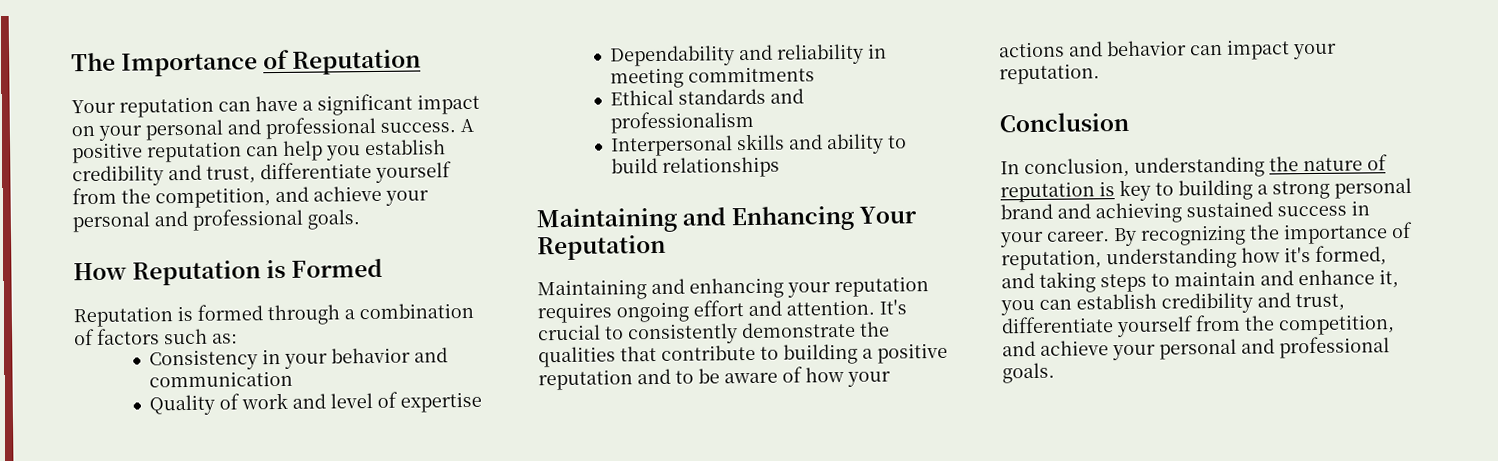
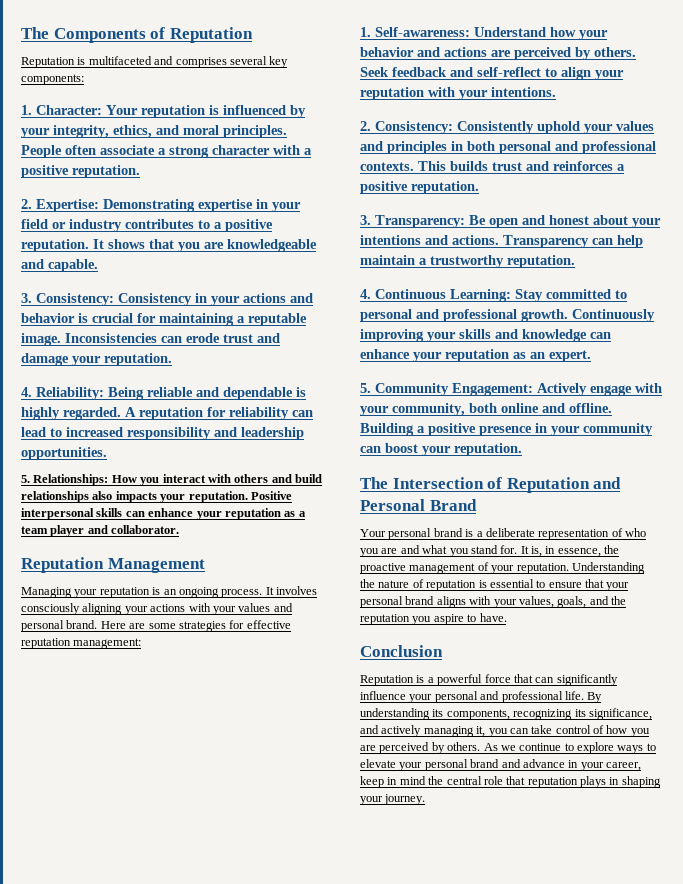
- The Importance of Reputation
+ The Components of Reputation
- Your reputation can have a significant impact on your personal and professional success. A positive reputation can help you establish credibility and trust, differentiate yourself from the competition, and achieve your personal and professional goals.
- How Reputation is Formed
- Reputation is formed through a combination of factors such as:
- Consistency in your behavior and communication
- Quality of work and level of expertise
- Dependability and reliability in meeting commitments
- Ethical standards and professionalism
- Interpersonal skills and ability to build relationships
- Maintaining and Enhancing Your Reputation
- Maintaining and enhancing your reputation requires ongoing effort and attention. It's crucial to consistently demonstrate the qualities that contribute to building a positive reputation and to be aware of how your actions and behavior can impact your reputation.
+ Reputation is multifaceted and comprises several key components:
+ 1. Character: Your reputation is influenced by your integrity, ethics, and moral principles. People often associate a strong character with a positive reputation.
+ 2. Expertise: Demonstrating expertise in your field or industry contributes to a positive reputation. It shows that you are knowledgeable and capable.
+ 3. Consistency: Consistency in your actions and behavior is crucial for maintaining a reputable image. Inconsistencies can erode trust and damage your reputation.
+ 4. Reliability: Being reliable and dependable is highly regarded. A reputation for reliability can lead to increased responsibility and leadership opportunities.
+ 5. Relationships: How you interact with others and build relationships also impacts your reputation. Positive interpersonal skills can enhance your reputation as a team player and collaborator.
+ Reputation Management
+ Managing your reputation is an ongoing process. It involves consciously aligning your actions with your values and personal brand. Here are some strategies for effective reputation management:
+ 1. Self-awareness: Understand how your behavior and actions are perceived by others. Seek feedback and self-reflect to align your reputation with your intentions.
+ 2. Consistency: Consistently uphold your values and principles in both personal and professional contexts. This builds trust and reinforces a positive reputation.
+ 3. Transparency: Be open and honest about your intentions and actions. Transparency can help maintain a trustworthy reputation.
+ 4. Continuous Learning: Stay committed to personal and professional growth. Continuously improving your skills and knowledge can enhance your reputation as an expert.
+ 5. Community Engagement: Actively engage with your community, both online and offline. Building a positive presence in your community can boost your reputation.
+ The Intersection of Reputation and Personal Brand
+ Your personal brand is a deliberate representation of who you are and what you stand for. It is, in essence, the proactive management of your reputation. Understanding the nature of reputation is essential to ensure that your personal brand aligns with your values, goals, and the reputation you aspire to have.
  Conclusion
- In conclusion, understanding the nature of reputation is key to building a strong personal brand and achieving sustained success in your career. By recognizing the importance of reputation, understanding how it's formed, and taking steps to maintain and enhance it, you can establish credibility and trust, differentiate yourself from the competition, and achieve your personal and professional goals.
+ Reputation is a powerful force that can significantly influence your personal and professional life. By understanding its components, recognizing its significance, and actively managing it, you can take control of how you are perceived by others. As we continue to explore ways to elevate your personal brand and advance in your career, keep in mind the central role that reputation plays in shaping your journey.

